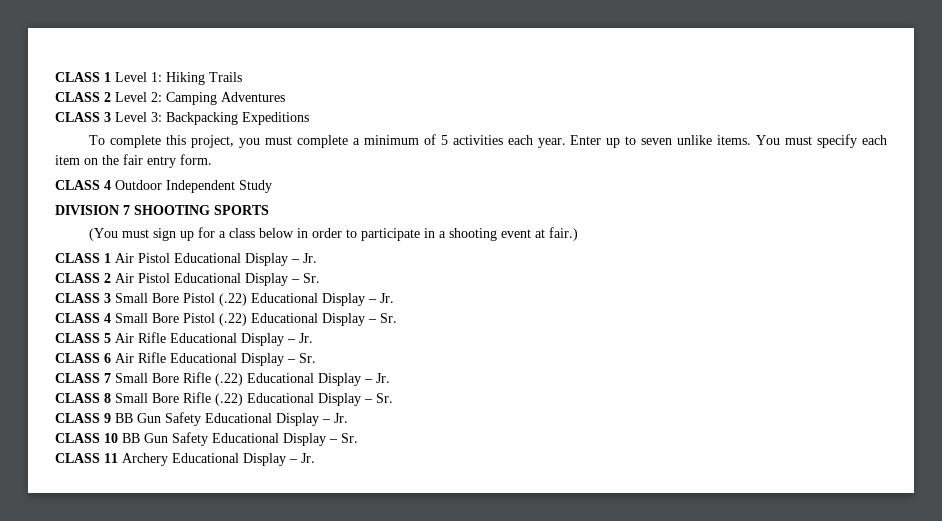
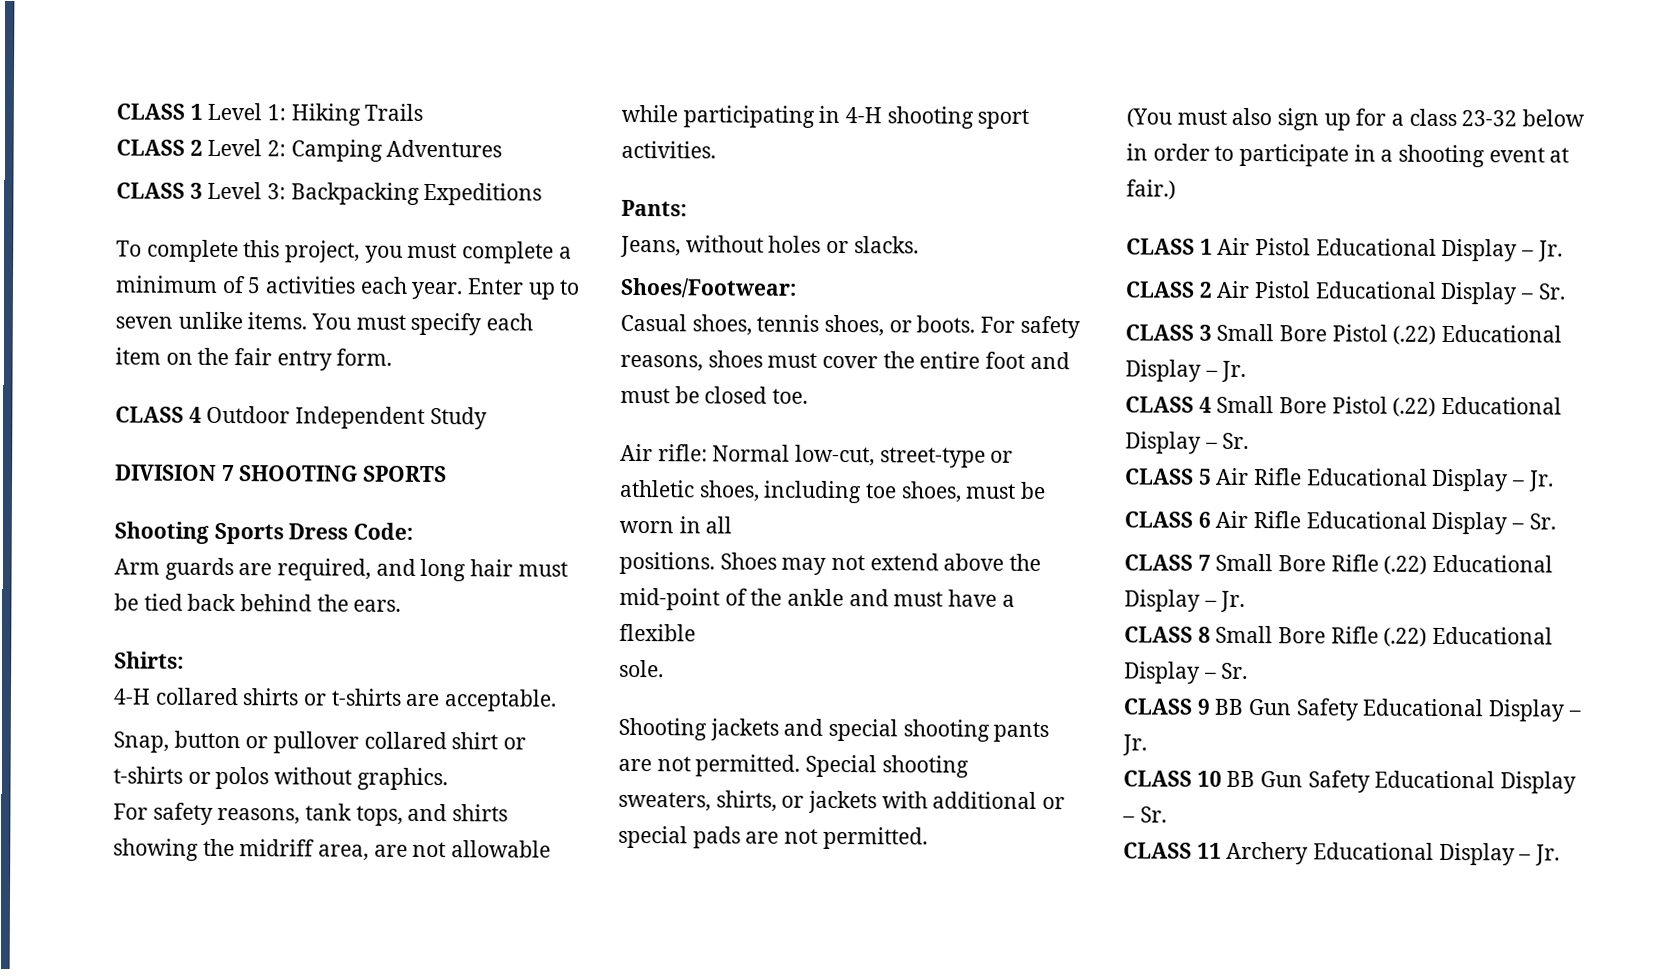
+ Shooting Sports Dress Code:
+ Arm guards are required, and long hair must be tied back behind the ears.
+ Shirts:
+ 4-H collared shirts or t-shirts are acceptable.
+ Snap, button or pullover collared shirt or t-shirts or polos without graphics.
+ For safety reasons, tank tops, and shirts showing the midriff area, are not allowable while participating in 4-H shooting sport activities.
+ Pants:
+ Jeans, without holes or slacks.
+ Shoes/Footwear:
+ Casual shoes, tennis shoes, or boots. For safety reasons, shoes must cover the entire foot and must be closed toe.
+ Air rifle: Normal low-cut, street-type or athletic shoes, including toe shoes, must be worn in all
+ positions. Shoes may not extend above the mid-point of the ankle and must have a flexible
+ sole.
+ Shooting jackets and special shooting pants are not permitted. Special shooting
+ sweaters, shirts, or jackets with additional or special pads are not permitted.
- (You must sign up for a class below in order to participate in a shooting event at fair.)
+ (You must also sign up for a class 23-32 below in order to participate in a shooting event at fair.)

